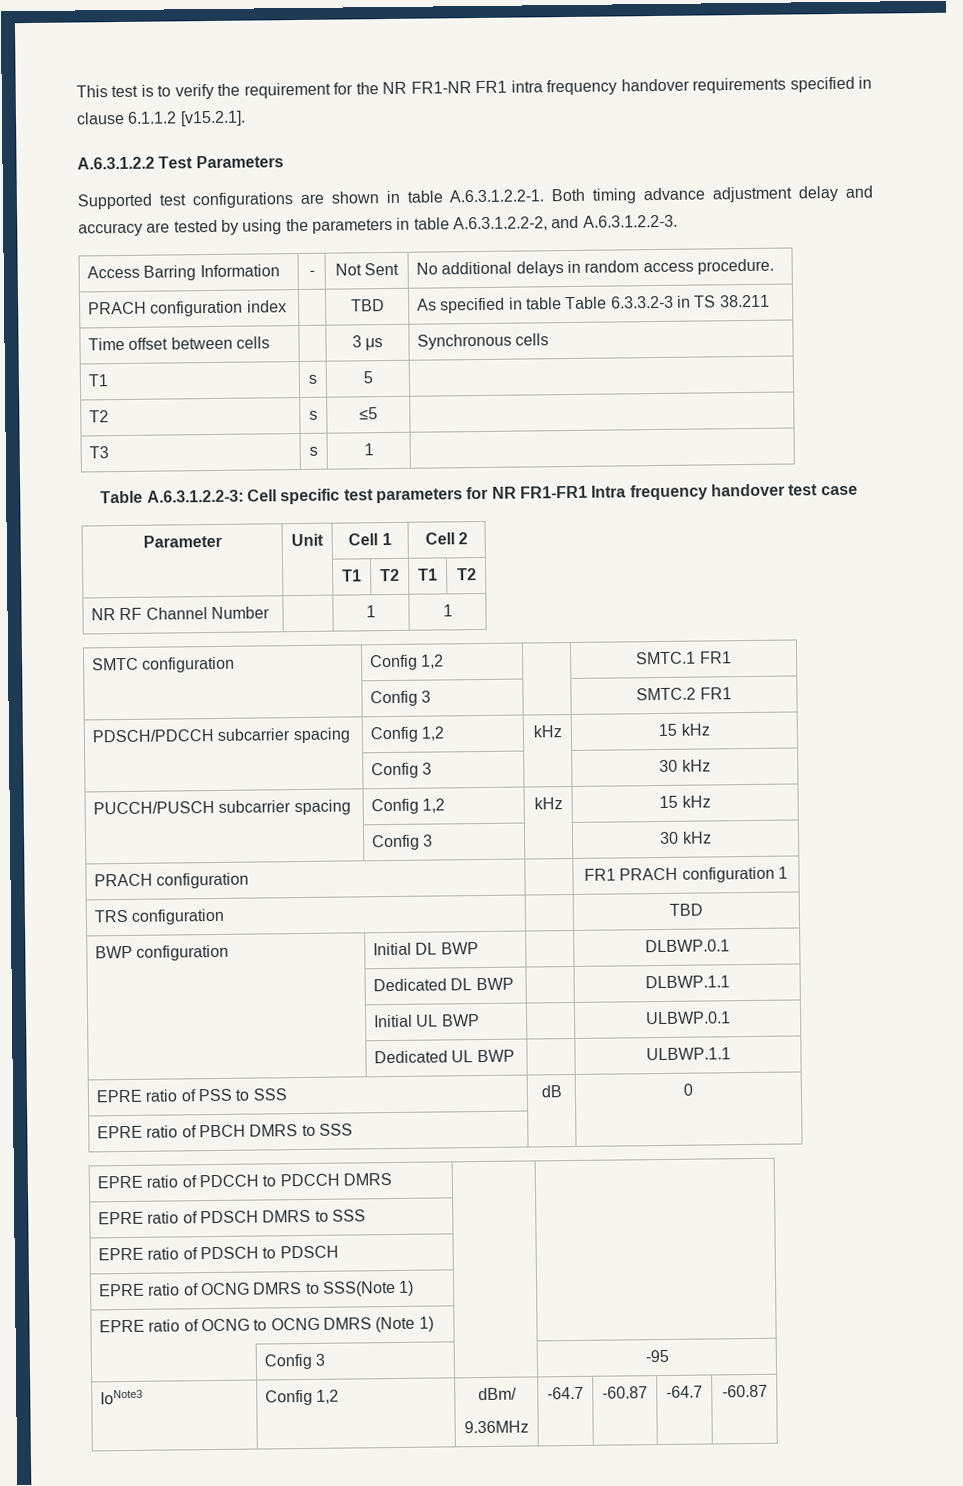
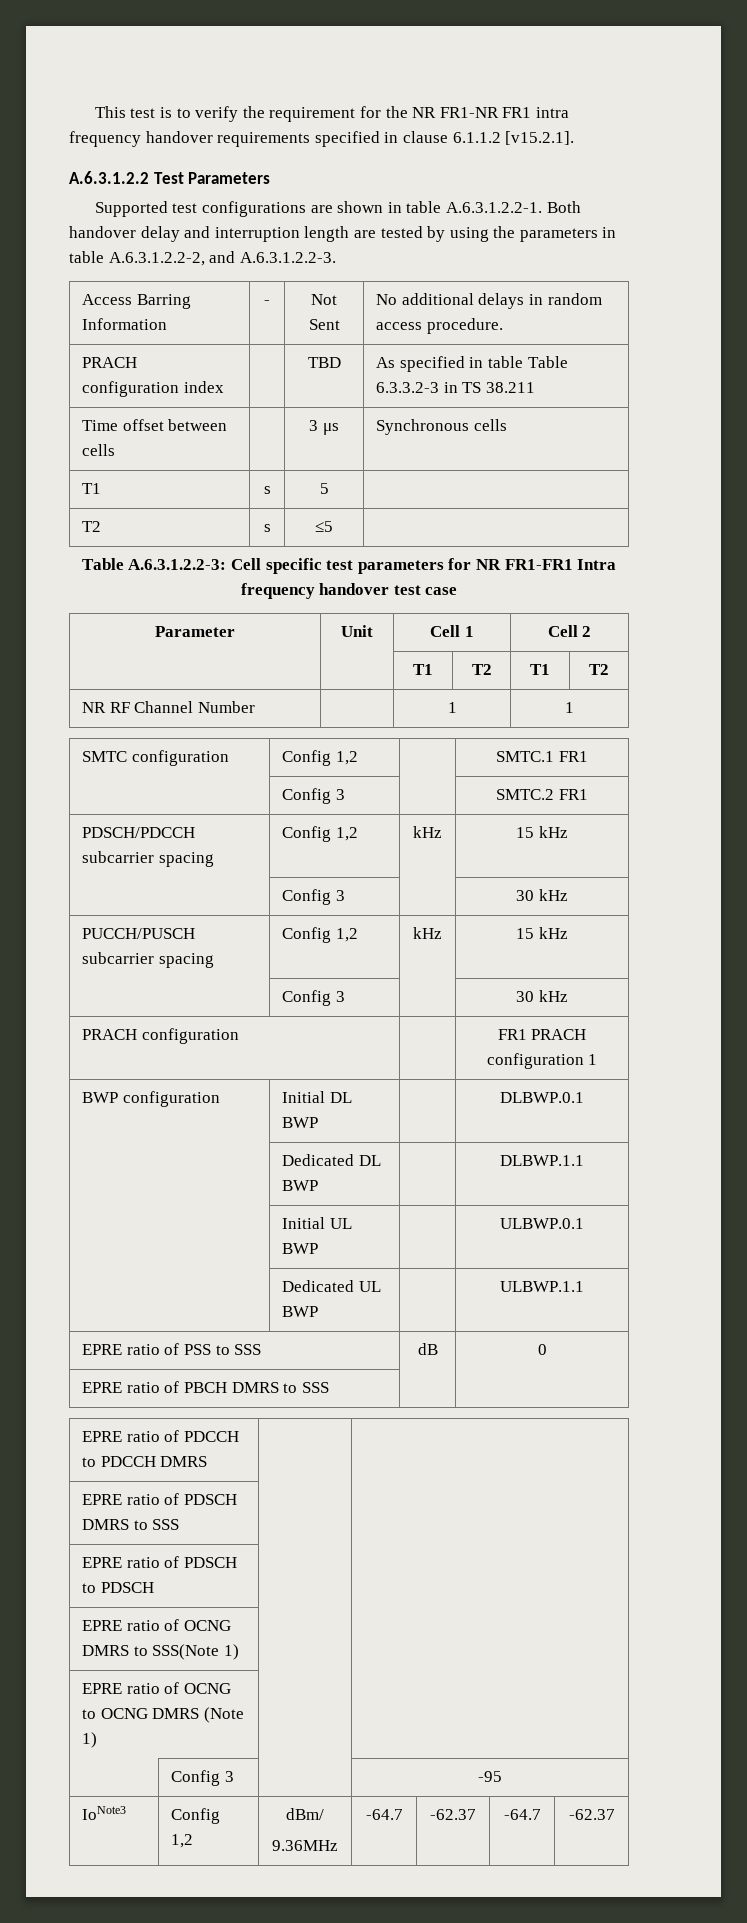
- Supported test configurations are shown in table A.6.3.1.2.2-1. Both timing advance adjustment delay and accuracy are tested by using the parameters in table A.6.3.1.2.2-2, and A.6.3.1.2.2-3.
+ Supported test configurations are shown in table A.6.3.1.2.2-1. Both handover delay and interruption length are tested by using the parameters in table A.6.3.1.2.2-2, and A.6.3.1.2.2-3.
- T3 | s | 1 |
- TRS configuration | | TBD
  IoNote3 | Config 1,2 | dBm/
- 9.36MHz | -64.7 | -60.87 | -64.7 | -60.87
+ 9.36MHz | -64.7 | -62.37 | -64.7 | -62.37

